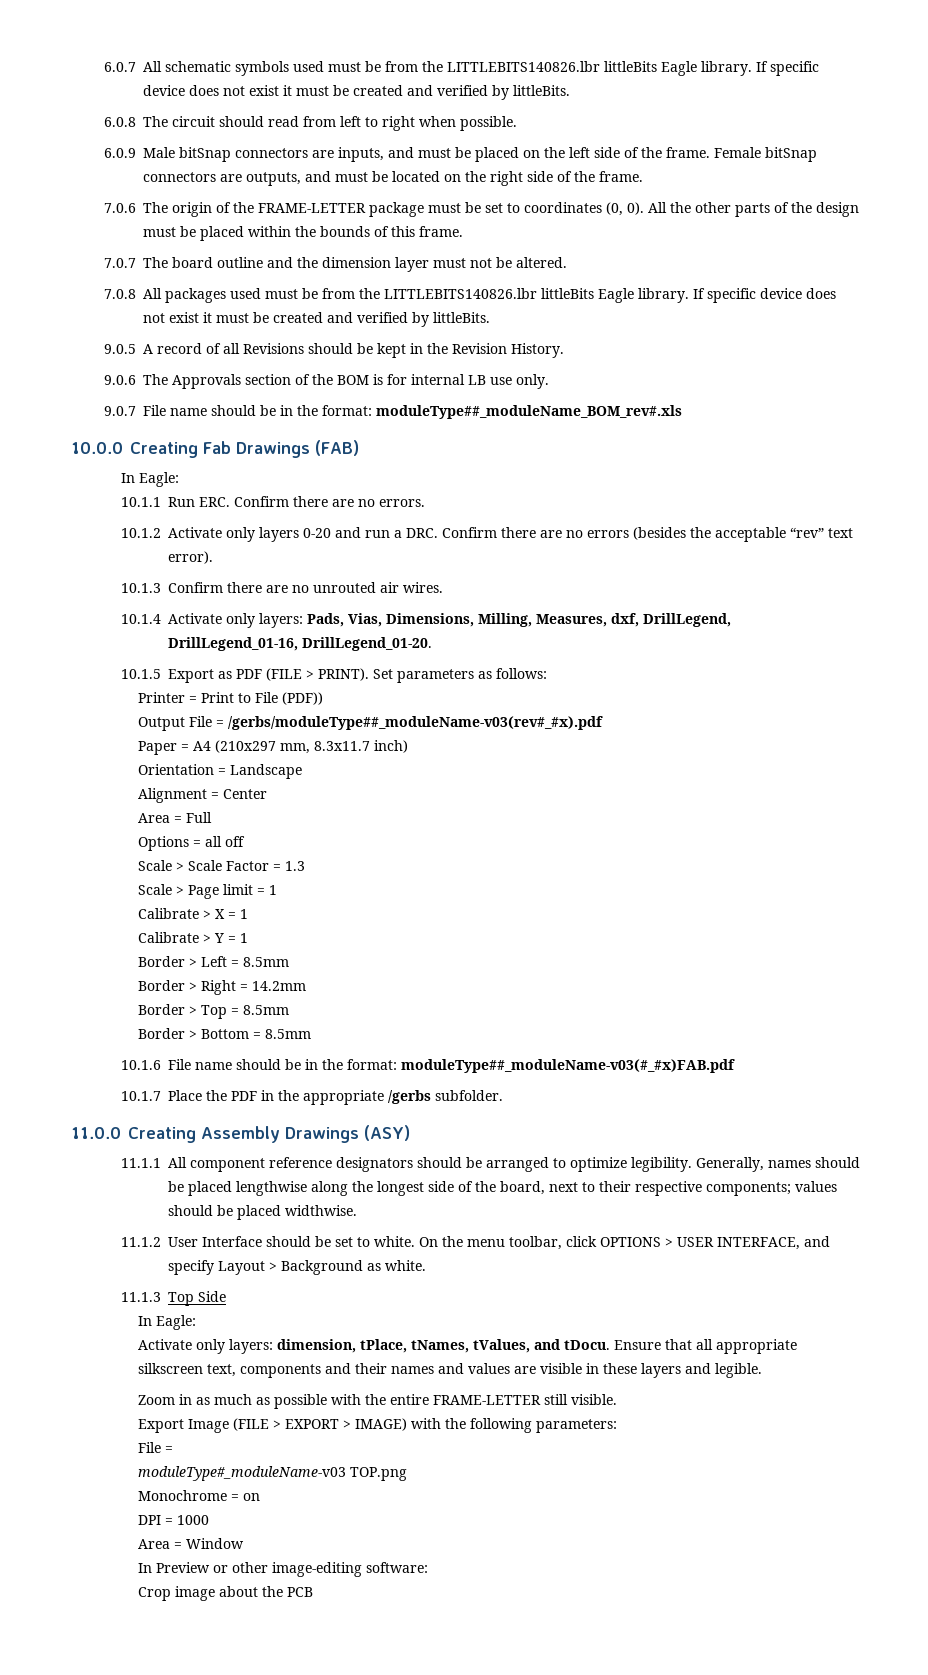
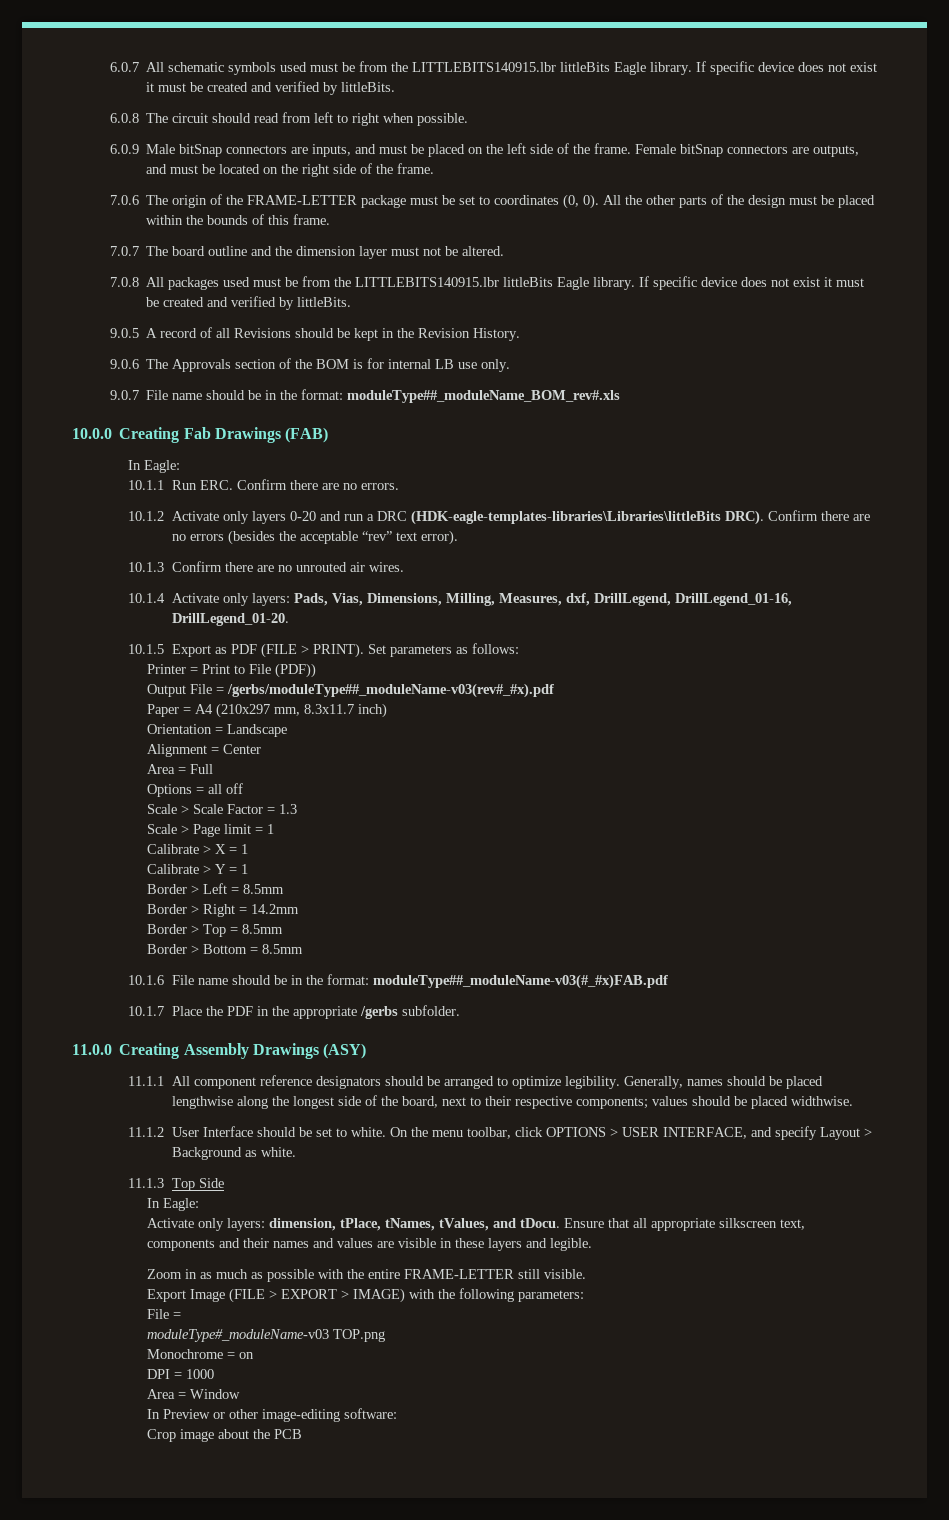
- 6.0.7 All schematic symbols used must be from the LITTLEBITS140826.lbr littleBits Eagle library.
+ 6.0.7 All schematic symbols used must be from the LITTLEBITS140915.lbr littleBits Eagle library.
- 7.0.8 All packages used must be from the LITTLEBITS140826.lbr littleBits Eagle library.
+ 7.0.8 All packages used must be from the LITTLEBITS140915.lbr littleBits Eagle library.
- 10.1.2 Activate only layers 0-20 and run a DRC. Confirm there are no errors (besides the acceptable “rev” text error).
+ 10.1.2 Activate only layers 0-20 and run a DRC (HDK-eagle-templates-libraries\Libraries\littleBits DRC). Confirm there are no errors (besides the acceptable “rev” text error).

